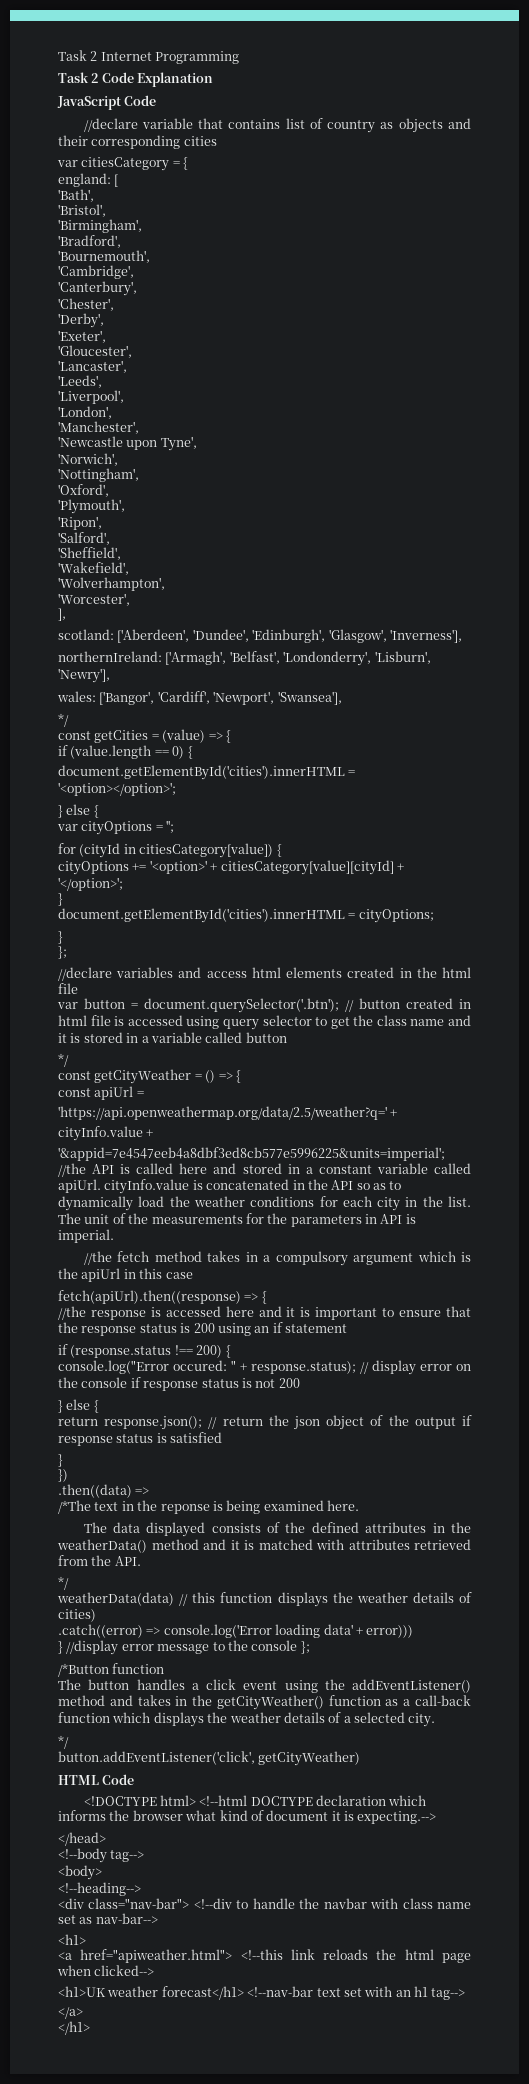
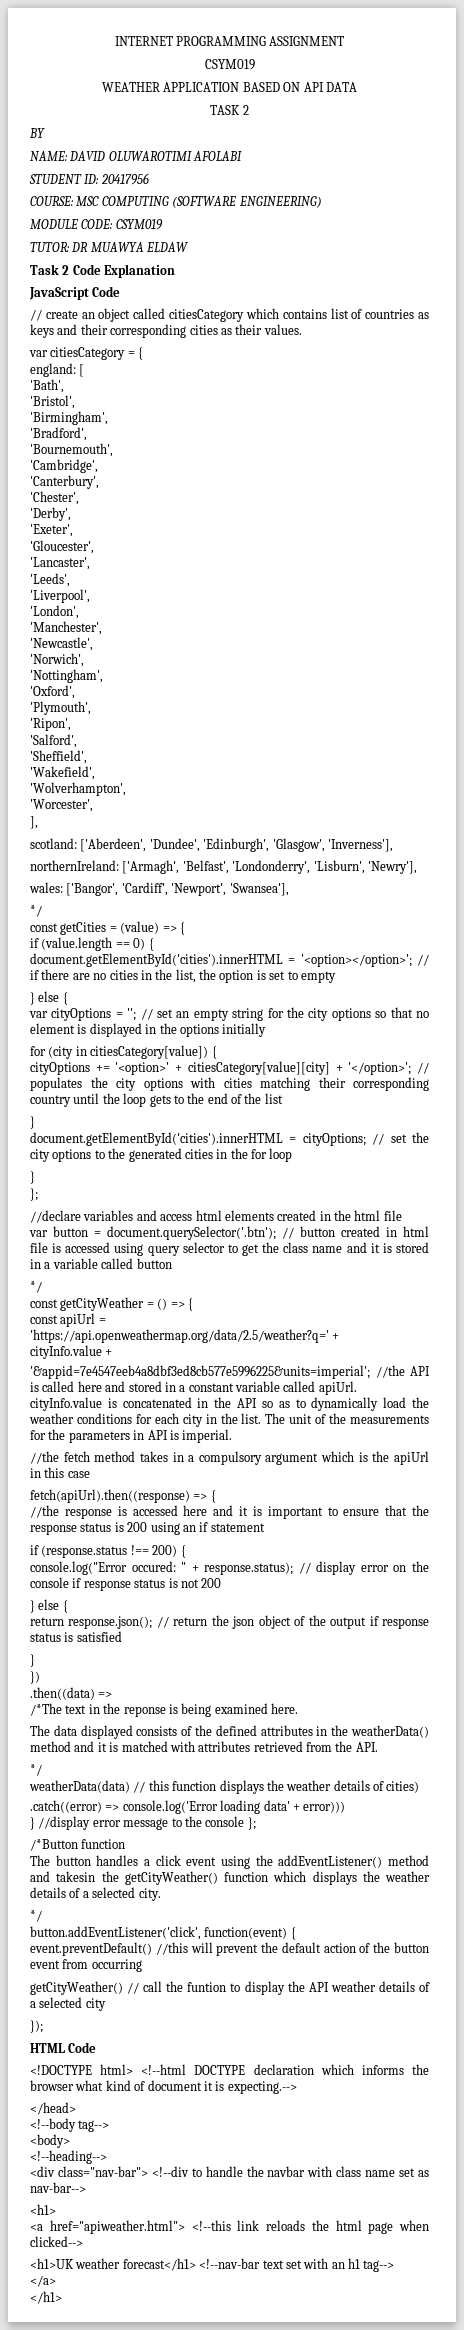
- Task 2 Internet Programming
+ INTERNET PROGRAMMING ASSIGNMENT
+ CSYM019
+ WEATHER APPLICATION BASED ON API DATA
+ TASK 2
+ BY
+ NAME: DAVID OLUWAROTIMI AFOLABI
+ STUDENT ID: 20417956
+ COURSE: MSC COMPUTING (SOFTWARE ENGINEERING)
+ MODULE CODE: CSYM019
+ TUTOR: DR MUAWYA ELDAW
- //declare variable that contains list of country as objects and their corresponding cities
+ // create an object called citiesCategory which contains list of countries as keys and their corresponding cities as their values.
- 'Newcastle upon Tyne',
+ 'Newcastle',
- document.getElementById('cities').innerHTML = '<option></option>';
+ document.getElementById('cities').innerHTML = '<option></option>'; // if there are no cities in the list, the option is set to empty
- var cityOptions = '';
- for (cityId in citiesCategory[value]) {
+ var cityOptions = ''; // set an empty string for the city options so that no element is displayed in the options initially
+ for (city in citiesCategory[value]) {
- cityOptions += '<option>' + citiesCategory[value][cityId] + '</option>';
+ cityOptions += '<option>' + citiesCategory[value][city] + '</option>'; // populates the city options with cities matching their corresponding country until the loop gets to the end of the list
  }
- document.getElementById('cities').innerHTML = cityOptions;
+ document.getElementById('cities').innerHTML = cityOptions; // set the city options to the generated cities in the for loop
- The button handles a click event using the addEventListener() method and takes in the getCityWeather() function as a call-back function which displays the weather details of a selected city.
+ The button handles a click event using the addEventListener() method and takesin the getCityWeather() function which displays the weather details of a selected city.
- button.addEventListener('click', getCityWeather)
+ button.addEventListener('click', function(event) {
+ event.preventDefault() //this will prevent the default action of the button event from occurring
+ getCityWeather() // call the funtion to display the API weather details of a selected city
+ });

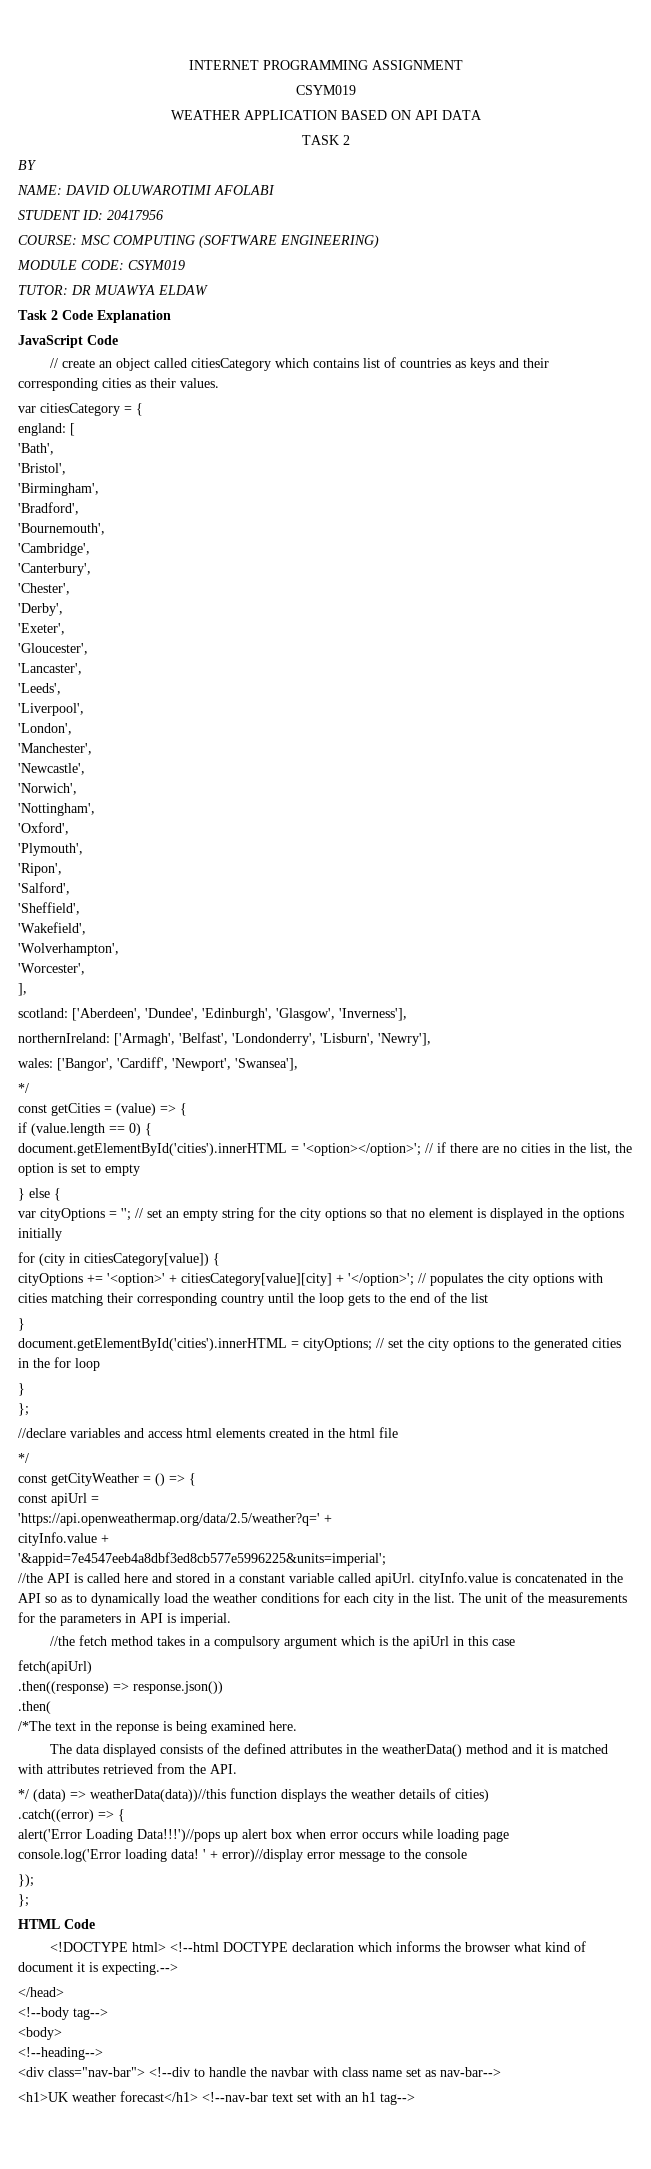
- var button = document.querySelector('.btn'); // button created in html file is accessed using query selector to get the class name and it is stored in a variable called button
- '&appid=7e4547eeb4a8dbf3ed8cb577e5996225&units=imperial'; //the API is called here and stored in a constant variable called apiUrl. cityInfo.value is concatenated in the API so as to dynamically load the weather conditions for each city in the list.
+ '&appid=7e4547eeb4a8dbf3ed8cb577e5996225&units=imperial';
+ //the API is called here and stored in a constant variable called apiUrl. cityInfo.value is concatenated in the API so as to dynamically load the weather conditions for each city in the list.
- fetch(apiUrl).then((response) => {
- //the response is accessed here and it is important to ensure that the response status is 200 using an if statement
- if (response.status !== 200) {
- console.log("Error occured: " + response.status); // display error on the console if response status is not 200
- } else {
- return response.json(); // return the json object of the output if response status is satisfied
- }
- })
- .then((data) =>
+ fetch(apiUrl)
+ .then((response) => response.json())
+ .then(
  The data displayed consists of the defined attributes in the weatherData() method and it is matched with attributes retrieved from the API.
- */
- weatherData(data) // this function displays the weather details of cities)
+ */ (data) => weatherData(data))//this function displays the weather details of cities)
- .catch((error) => console.log('Error loading data' + error)))
- } //display error message to the console };
- /*Button function
- The button handles a click event using the addEventListener() method and takesin the getCityWeather() function which displays the weather details of a selected city.
- */
- button.addEventListener('click', function(event) {
- event.preventDefault() //this will prevent the default action of the button event from occurring
- getCityWeather() // call the funtion to display the API weather details of a selected city
+ .catch((error) => {
+ alert('Error Loading Data!!!')//pops up alert box when error occurs while loading page
+ console.log('Error loading data! ' + error)//display error message to the console
  });
+ };
- <h1>
- <a href="apiweather.html"> <!--this link reloads the html page when clicked-->
- </a>
- </h1>

